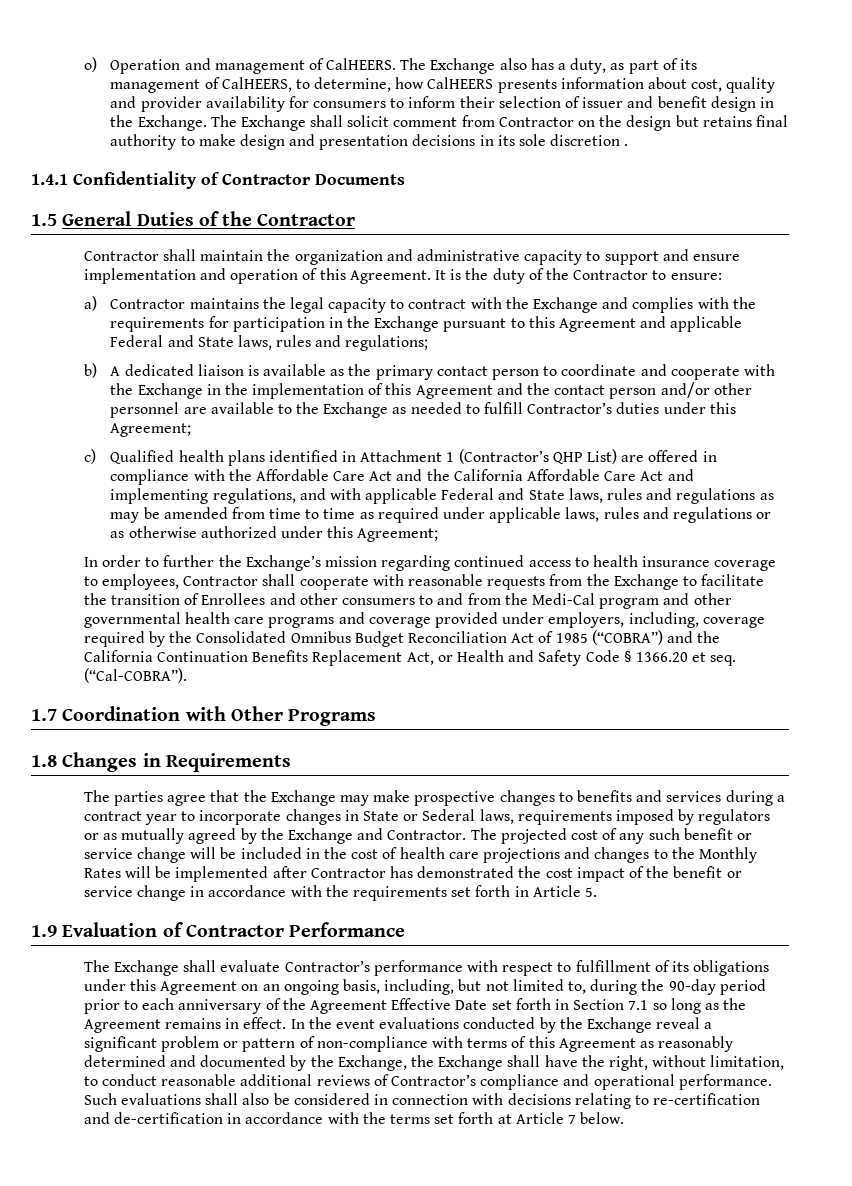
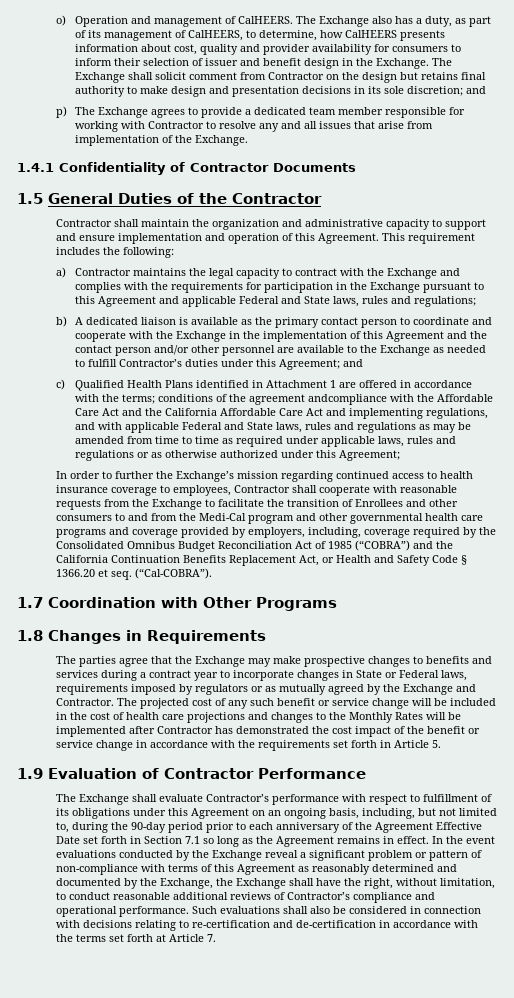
- The Exchange shall solicit comment from Contractor on the design but retains final authority to make design and presentation decisions in its sole discretion .
+ The Exchange shall solicit comment from Contractor on the design but retains final authority to make design and presentation decisions in its sole discretion; and
+ p) The Exchange agrees to provide a dedicated team member responsible for working with Contractor to resolve any and all issues that arise from implementation of the Exchange.
- It is the duty of the Contractor to ensure:
+ This requirement includes the following:
- b) A dedicated liaison is available as the primary contact person to coordinate and cooperate with the Exchange in the implementation of this Agreement and the contact person and/or other personnel are available to the Exchange as needed to fulfill Contractor’s duties under this Agreement;
+ b) A dedicated liaison is available as the primary contact person to coordinate and cooperate with the Exchange in the implementation of this Agreement and the contact person and/or other personnel are available to the Exchange as needed to fulfill Contractor’s duties under this Agreement; and
- c) Qualified health plans identified in Attachment 1 (Contractor’s QHP List) are offered in compliance with the Affordable Care Act and the California Affordable Care Act and implementing regulations, and with applicable Federal and State laws, rules and regulations as may be amended from time to time as required under applicable laws, rules and regulations or as otherwise authorized under this Agreement;
+ c) Qualified Health Plans identified in Attachment 1 are offered in accordance with the terms; conditions of the agreement andcompliance with the Affordable Care Act and the California Affordable Care Act and implementing regulations, and with applicable Federal and State laws, rules and regulations as may be amended from time to time as required under applicable laws, rules and regulations or as otherwise authorized under this Agreement;
- In order to further the Exchange’s mission regarding continued access to health insurance coverage to employees, Contractor shall cooperate with reasonable requests from the Exchange to facilitate the transition of Enrollees and other consumers to and from the Medi-Cal program and other governmental health care programs and coverage provided under employers, including, coverage required by the Consolidated Omnibus Budget Reconciliation Act of 1985 (“COBRA”) and the California Continuation Benefits Replacement Act, or Health and Safety Code § 1366.20 et seq.
+ In order to further the Exchange’s mission regarding continued access to health insurance coverage to employees, Contractor shall cooperate with reasonable requests from the Exchange to facilitate the transition of Enrollees and other consumers to and from the Medi-Cal program and other governmental health care programs and coverage provided by employers, including, coverage required by the Consolidated Omnibus Budget Reconciliation Act of 1985 (“COBRA”) and the California Continuation Benefits Replacement Act, or Health and Safety Code § 1366.20 et seq.
- The parties agree that the Exchange may make prospective changes to benefits and services during a contract year to incorporate changes in State or Sederal laws, requirements imposed by regulators or as mutually agreed by the Exchange and Contractor.
+ The parties agree that the Exchange may make prospective changes to benefits and services during a contract year to incorporate changes in State or Federal laws, requirements imposed by regulators or as mutually agreed by the Exchange and Contractor.
- Such evaluations shall also be considered in connection with decisions relating to re-certification and de-certification in accordance with the terms set forth at Article 7 below.
+ Such evaluations shall also be considered in connection with decisions relating to re-certification and de-certification in accordance with the terms set forth at Article 7.

